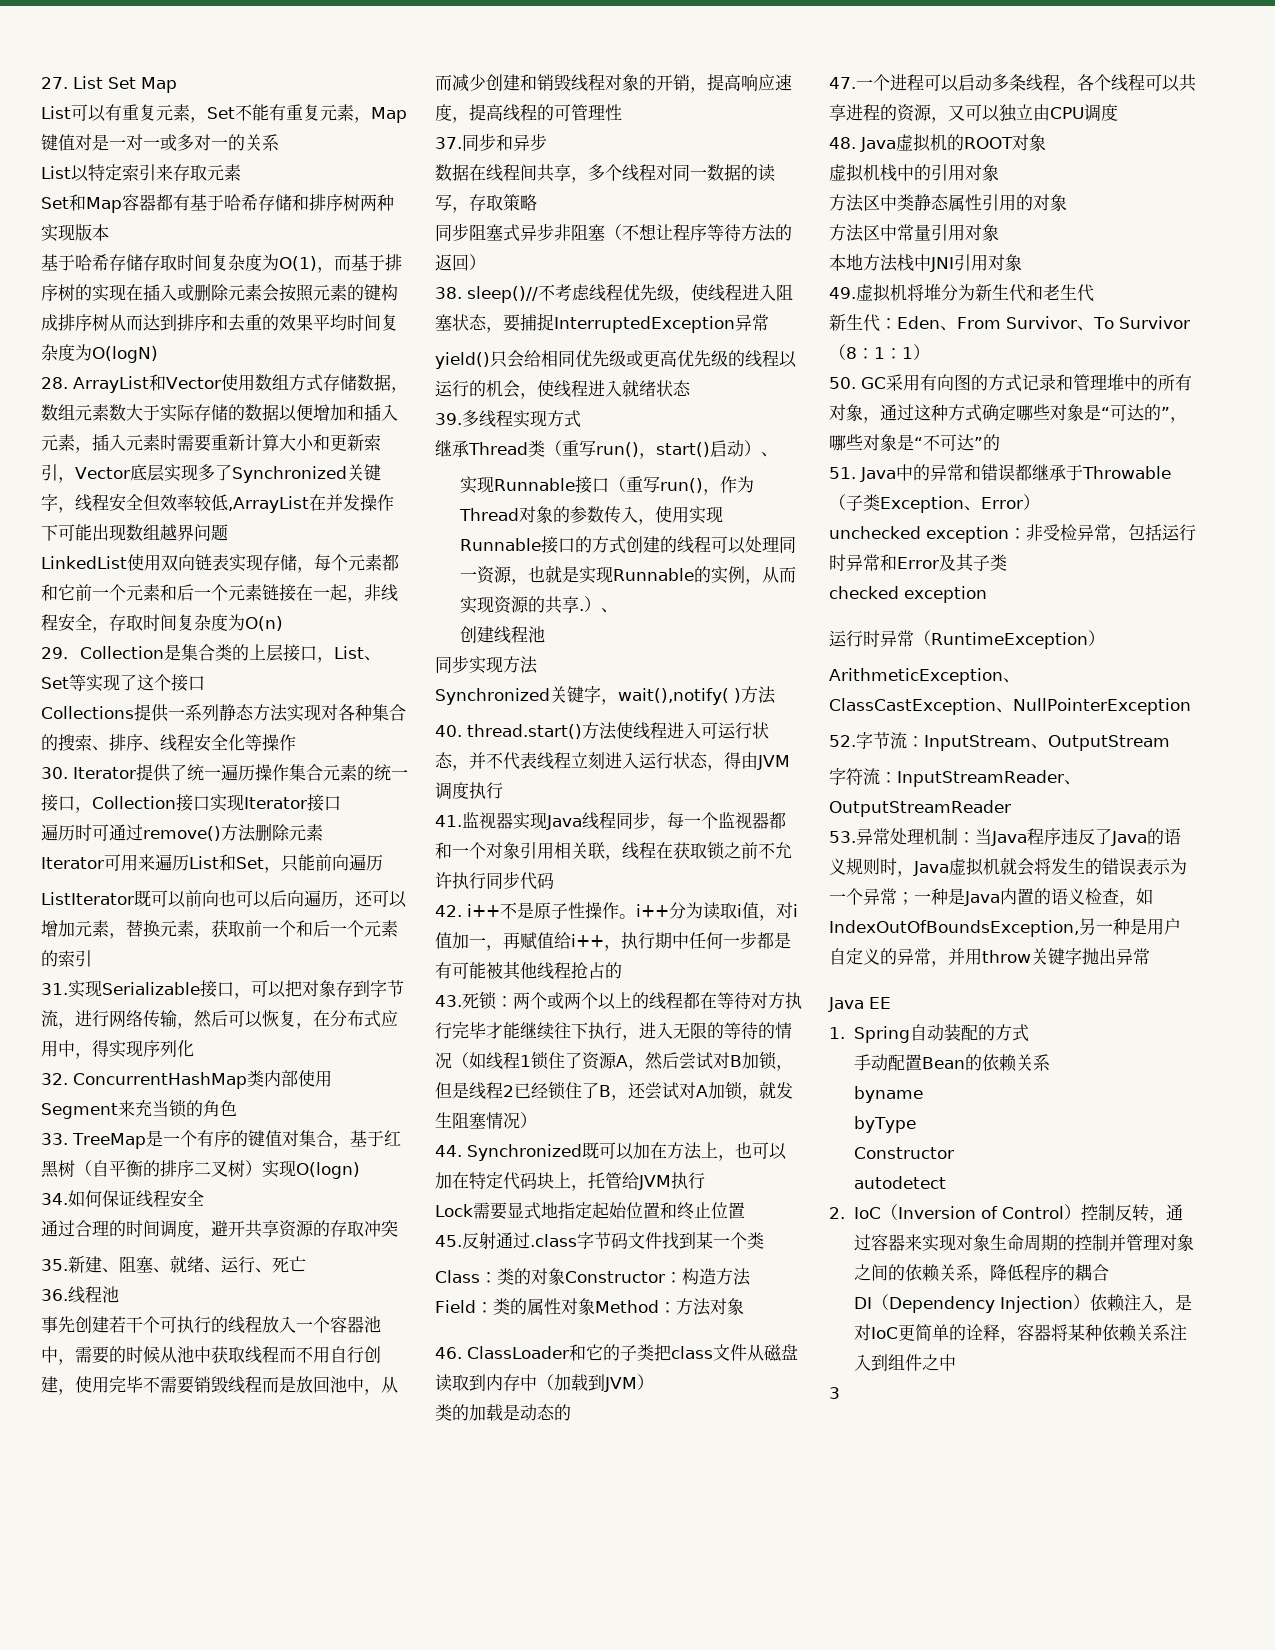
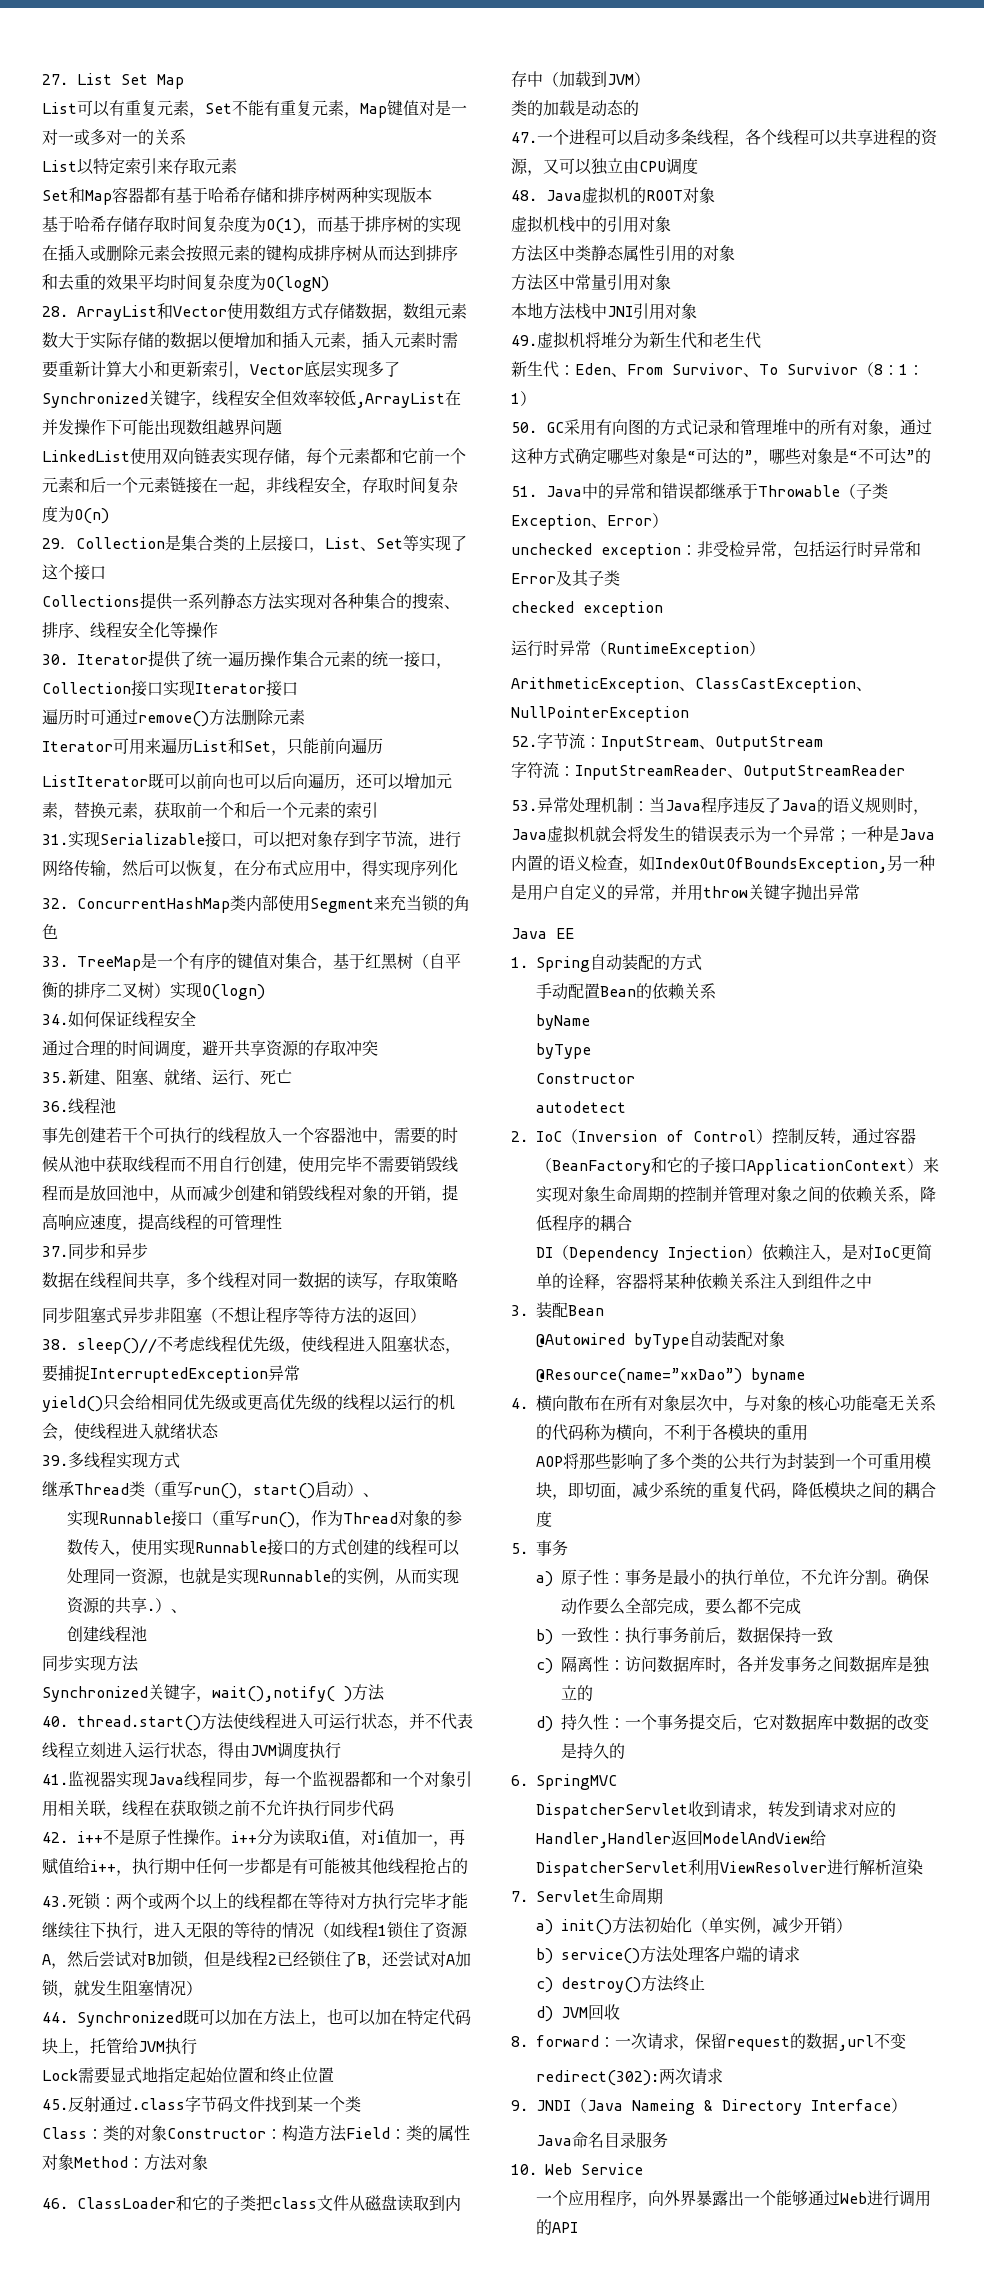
- byname
+ byName
- 2. IoC（Inversion of Control）控制反转，通过容器来实现对象生命周期的控制并管理对象之间的依赖关系，降低程序的耦合
+ 2. IoC（Inversion of Control）控制反转，通过容器（BeanFactory和它的子接口ApplicationContext）来实现对象生命周期的控制并管理对象之间的依赖关系，降低程序的耦合
- 3
+ 3.装配Bean
+ @Autowired byType自动装配对象
+ @Resource(name=”xxDao”) byname
+ 4.横向散布在所有对象层次中，与对象的核心功能毫无关系的代码称为横向，不利于各模块的重用
+ AOP将那些影响了多个类的公共行为封装到一个可重用模块，即切面，减少系统的重复代码，降低模块之间的耦合度
+ 5.事务
+ a)原子性：事务是最小的执行单位，不允许分割。确保动作要么全部完成，要么都不完成
+ b)一致性：执行事务前后，数据保持一致
+ c)隔离性：访问数据库时，各并发事务之间数据库是独立的
+ d)持久性：一个事务提交后，它对数据库中数据的改变是持久的
+ 6. SpringMVC
+ DispatcherServlet收到请求，转发到请求对应的Handler,Handler返回ModelAndView给DispatcherServlet利用ViewResolver进行解析渲染
+ 7. Servlet生命周期
+ a) init()方法初始化（单实例，减少开销）
+ b) service()方法处理客户端的请求
+ c) destroy()方法终止
+ d) JVM回收
+ 8. forward：一次请求，保留request的数据,url不变
+ redirect(302):两次请求
+ 9. JNDI（Java Nameing & Directory Interface）
+ Java命名目录服务
+ 10. Web Service
+ 一个应用程序，向外界暴露出一个能够通过Web进行调用的API

